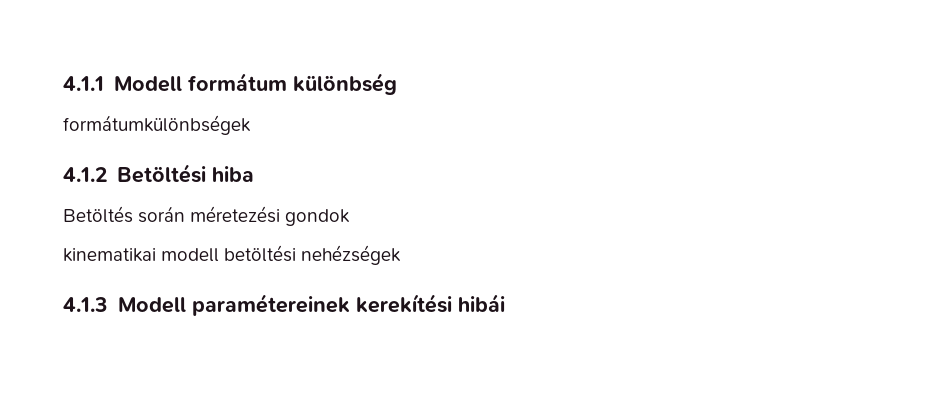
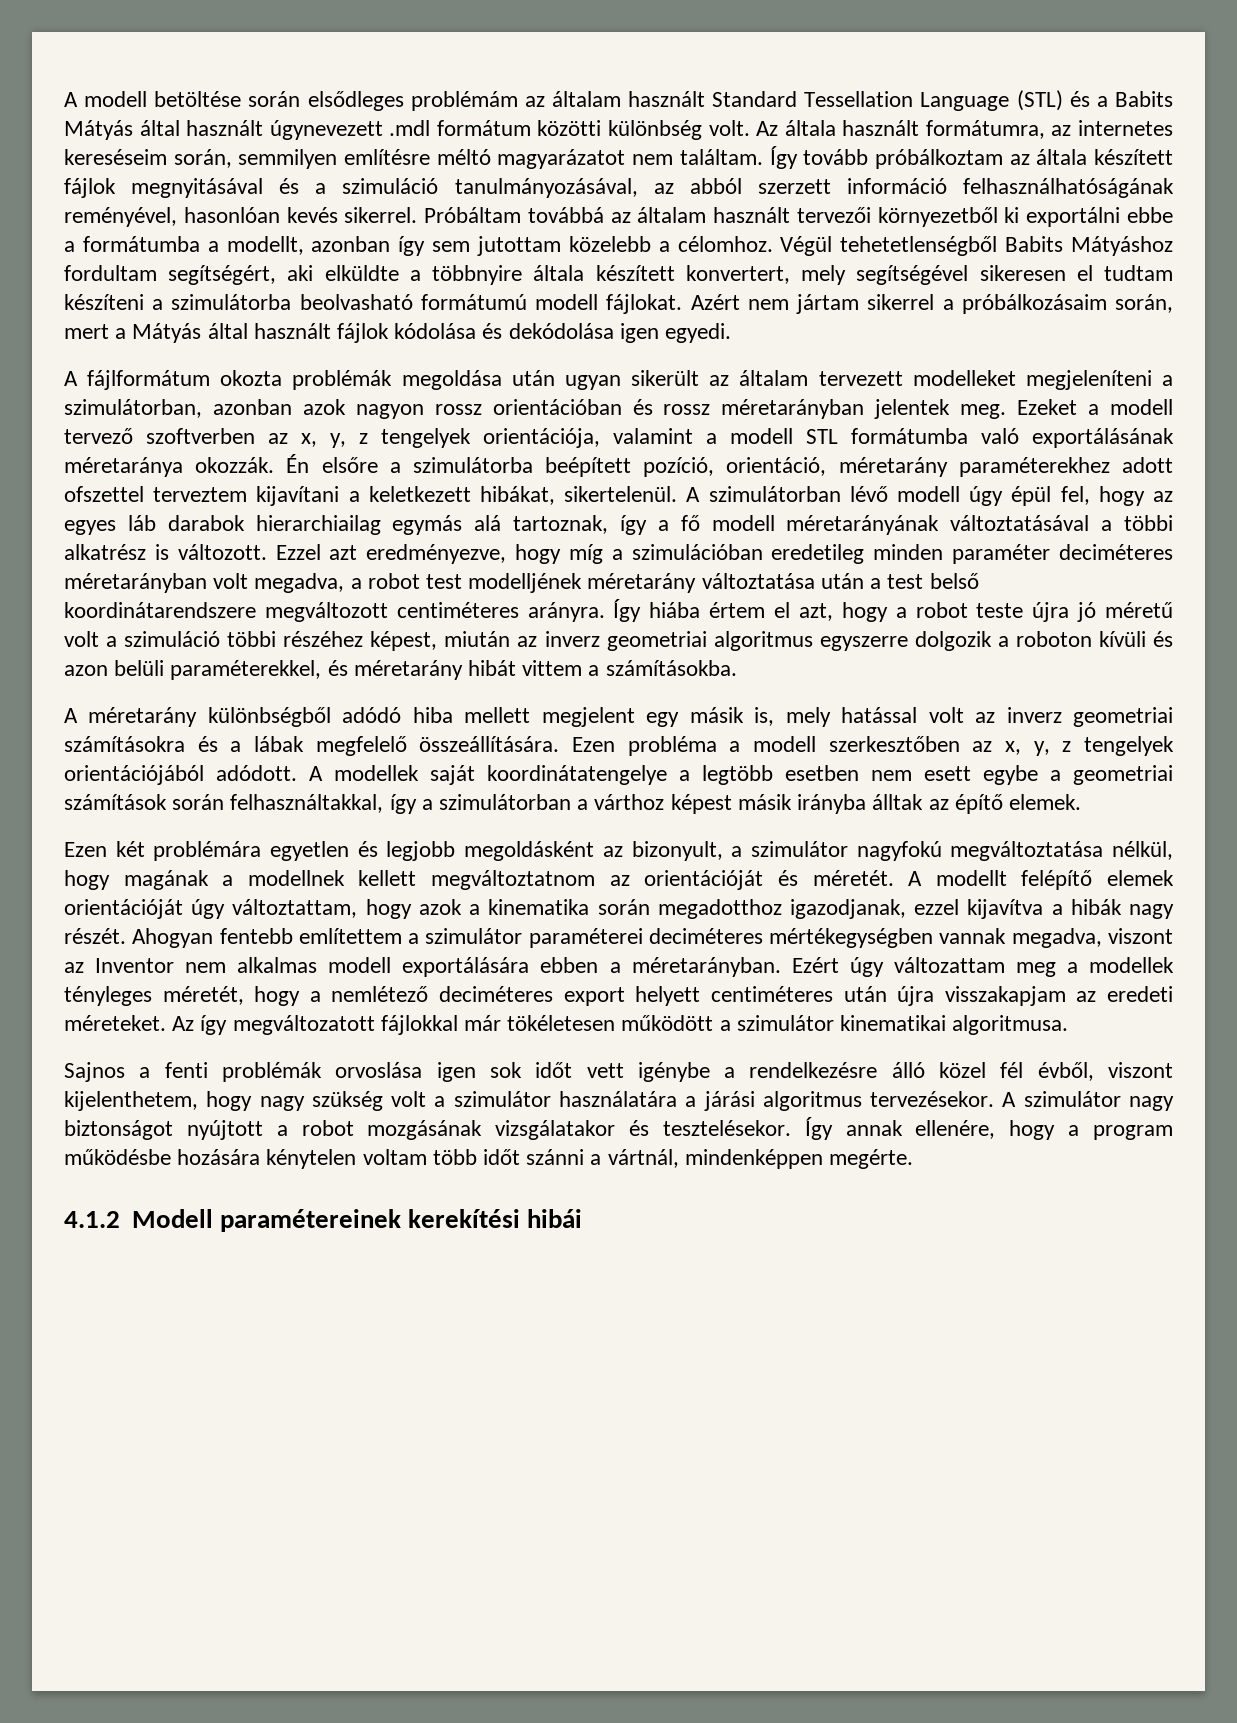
- 4.1.1 Modell formátum különbség
- formátumkülönbségek
- 4.1.2 Betöltési hiba
- Betöltés során méretezési gondok
- kinematikai modell betöltési nehézségek
- 4.1.3 Modell paramétereinek kerekítési hibái
+ A modell betöltése során elsődleges problémám az általam használt Standard Tessellation Language (STL) és a Babits Mátyás által használt úgynevezett .mdl formátum közötti különbség volt. Az általa használt formátumra, az internetes kereséseim során, semmilyen említésre méltó magyarázatot nem találtam. Így tovább próbálkoztam az általa készített fájlok megnyitásával és a szimuláció tanulmányozásával, az abból szerzett információ felhasználhatóságának reményével, hasonlóan kevés sikerrel. Próbáltam továbbá az általam használt tervezői környezetből ki exportálni ebbe a formátumba a modellt, azonban így sem jutottam közelebb a célomhoz. Végül tehetetlenségből Babits Mátyáshoz fordultam segítségért, aki elküldte a többnyire általa készített konvertert, mely segítségével sikeresen el tudtam készíteni a szimulátorba beolvasható formátumú modell fájlokat. Azért nem jártam sikerrel a próbálkozásaim során, mert a Mátyás által használt fájlok kódolása és dekódolása igen egyedi.
+ A fájlformátum okozta problémák megoldása után ugyan sikerült az általam tervezett modelleket megjeleníteni a szimulátorban, azonban azok nagyon rossz orientációban és rossz méretarányban jelentek meg. Ezeket a modell tervező szoftverben az x, y, z tengelyek orientációja, valamint a modell STL formátumba való exportálásának méretaránya okozzák. Én elsőre a szimulátorba beépített pozíció, orientáció, méretarány paraméterekhez adott ofszettel terveztem kijavítani a keletkezett hibákat, sikertelenül. A szimulátorban lévő modell úgy épül fel, hogy az egyes láb darabok hierarchiailag egymás alá tartoznak, így a fő modell méretarányának változtatásával a többi alkatrész is változott. Ezzel azt eredményezve, hogy míg a szimulációban eredetileg minden paraméter deciméteres méretarányban volt megadva, a robot test modelljének méretarány változtatása után a test belső koordinátarendszere megváltozott centiméteres arányra. Így hiába értem el azt, hogy a robot teste újra jó méretű volt a szimuláció többi részéhez képest, miután az inverz geometriai algoritmus egyszerre dolgozik a roboton kívüli és azon belüli paraméterekkel, és méretarány hibát vittem a számításokba.
+ A méretarány különbségből adódó hiba mellett megjelent egy másik is, mely hatással volt az inverz geometriai számításokra és a lábak megfelelő összeállítására. Ezen probléma a modell szerkesztőben az x, y, z tengelyek orientációjából adódott. A modellek saját koordinátatengelye a legtöbb esetben nem esett egybe a geometriai számítások során felhasználtakkal, így a szimulátorban a várthoz képest másik irányba álltak az építő elemek.
+ Ezen két problémára egyetlen és legjobb megoldásként az bizonyult, a szimulátor nagyfokú megváltoztatása nélkül, hogy magának a modellnek kellett megváltoztatnom az orientációját és méretét. A modellt felépítő elemek orientációját úgy változtattam, hogy azok a kinematika során megadotthoz igazodjanak, ezzel kijavítva a hibák nagy részét. Ahogyan fentebb említettem a szimulátor paraméterei deciméteres mértékegységben vannak megadva, viszont az Inventor nem alkalmas modell exportálására ebben a méretarányban. Ezért úgy változattam meg a modellek tényleges méretét, hogy a nemlétező deciméteres export helyett centiméteres után újra visszakapjam az eredeti méreteket. Az így megváltozatott fájlokkal már tökéletesen működött a szimulátor kinematikai algoritmusa.
+ Sajnos a fenti problémák orvoslása igen sok időt vett igénybe a rendelkezésre álló közel fél évből, viszont kijelenthetem, hogy nagy szükség volt a szimulátor használatára a járási algoritmus tervezésekor. A szimulátor nagy biztonságot nyújtott a robot mozgásának vizsgálatakor és tesztelésekor. Így annak ellenére, hogy a program működésbe hozására kénytelen voltam több időt szánni a vártnál, mindenképpen megérte.
+ 4.1.2 Modell paramétereinek kerekítési hibái

